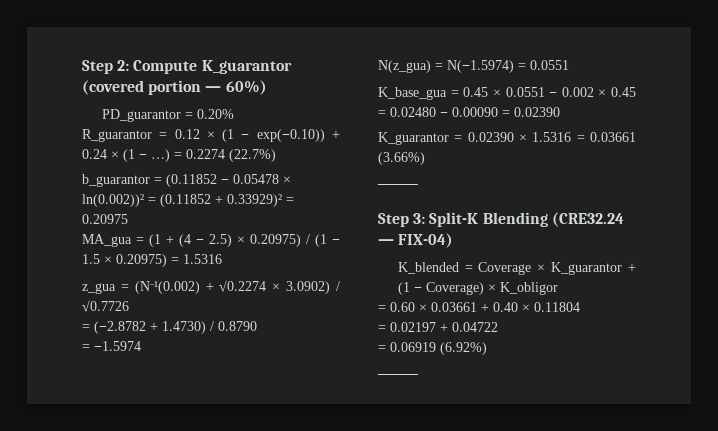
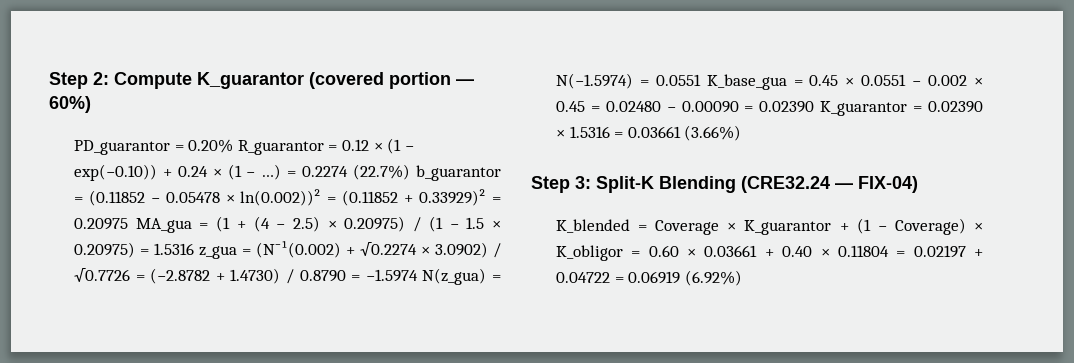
- PD_guarantor = 0.20%
- R_guarantor = 0.12 × (1 − exp(−0.10)) + 0.24 × (1 − …)
+ PD_guarantor = 0.20% R_guarantor = 0.12 × (1 − exp(−0.10)) + 0.24 × (1 − …)
- = 0.2274 (22.7%)
- b_guarantor = (0.11852 − 0.05478 × ln(0.002))² = (0.11852 + 0.33929)² = 0.20975
- MA_gua = (1 + (4 − 2.5) × 0.20975) / (1 − 1.5 × 0.20975) = 1.5316
- z_gua = (N⁻¹(0.002) + √0.2274 × 3.0902) / √0.7726
- = (−2.8782 + 1.4730) / 0.8790
- = −1.5974
- N(z_gua) = N(−1.5974) = 0.0551
- K_base_gua = 0.45 × 0.0551 − 0.002 × 0.45 = 0.02480 − 0.00090 = 0.02390
- K_guarantor = 0.02390 × 1.5316 = 0.03661 (3.66%)
- ────
+ = 0.2274 (22.7%) b_guarantor = (0.11852 − 0.05478 × ln(0.002))² = (0.11852 + 0.33929)² = 0.20975 MA_gua = (1 + (4 − 2.5) × 0.20975) / (1 − 1.5 × 0.20975) = 1.5316 z_gua = (N⁻¹(0.002) + √0.2274 × 3.0902) / √0.7726 = (−2.8782 + 1.4730) / 0.8790 = −1.5974 N(z_gua) = N(−1.5974) = 0.0551 K_base_gua = 0.45 × 0.0551 − 0.002 × 0.45 = 0.02480 − 0.00090 = 0.02390 K_guarantor = 0.02390 × 1.5316 = 0.03661 (3.66%)
- K_blended = Coverage × K_guarantor + (1 − Coverage) × K_obligor
- = 0.60 × 0.03661 + 0.40 × 0.11804
- = 0.02197 + 0.04722
- = 0.06919 (6.92%)
- ────
+ K_blended = Coverage × K_guarantor + (1 − Coverage) × K_obligor = 0.60 × 0.03661 + 0.40 × 0.11804 = 0.02197 + 0.04722 = 0.06919 (6.92%)

